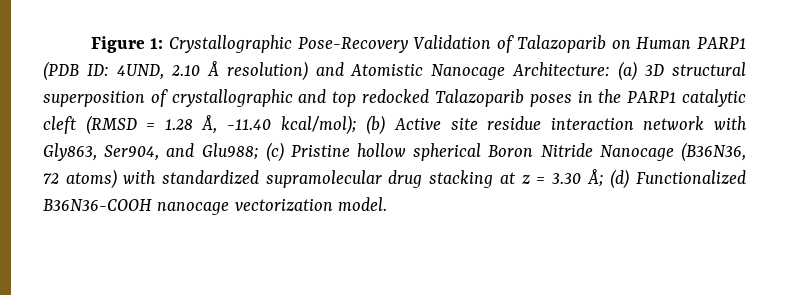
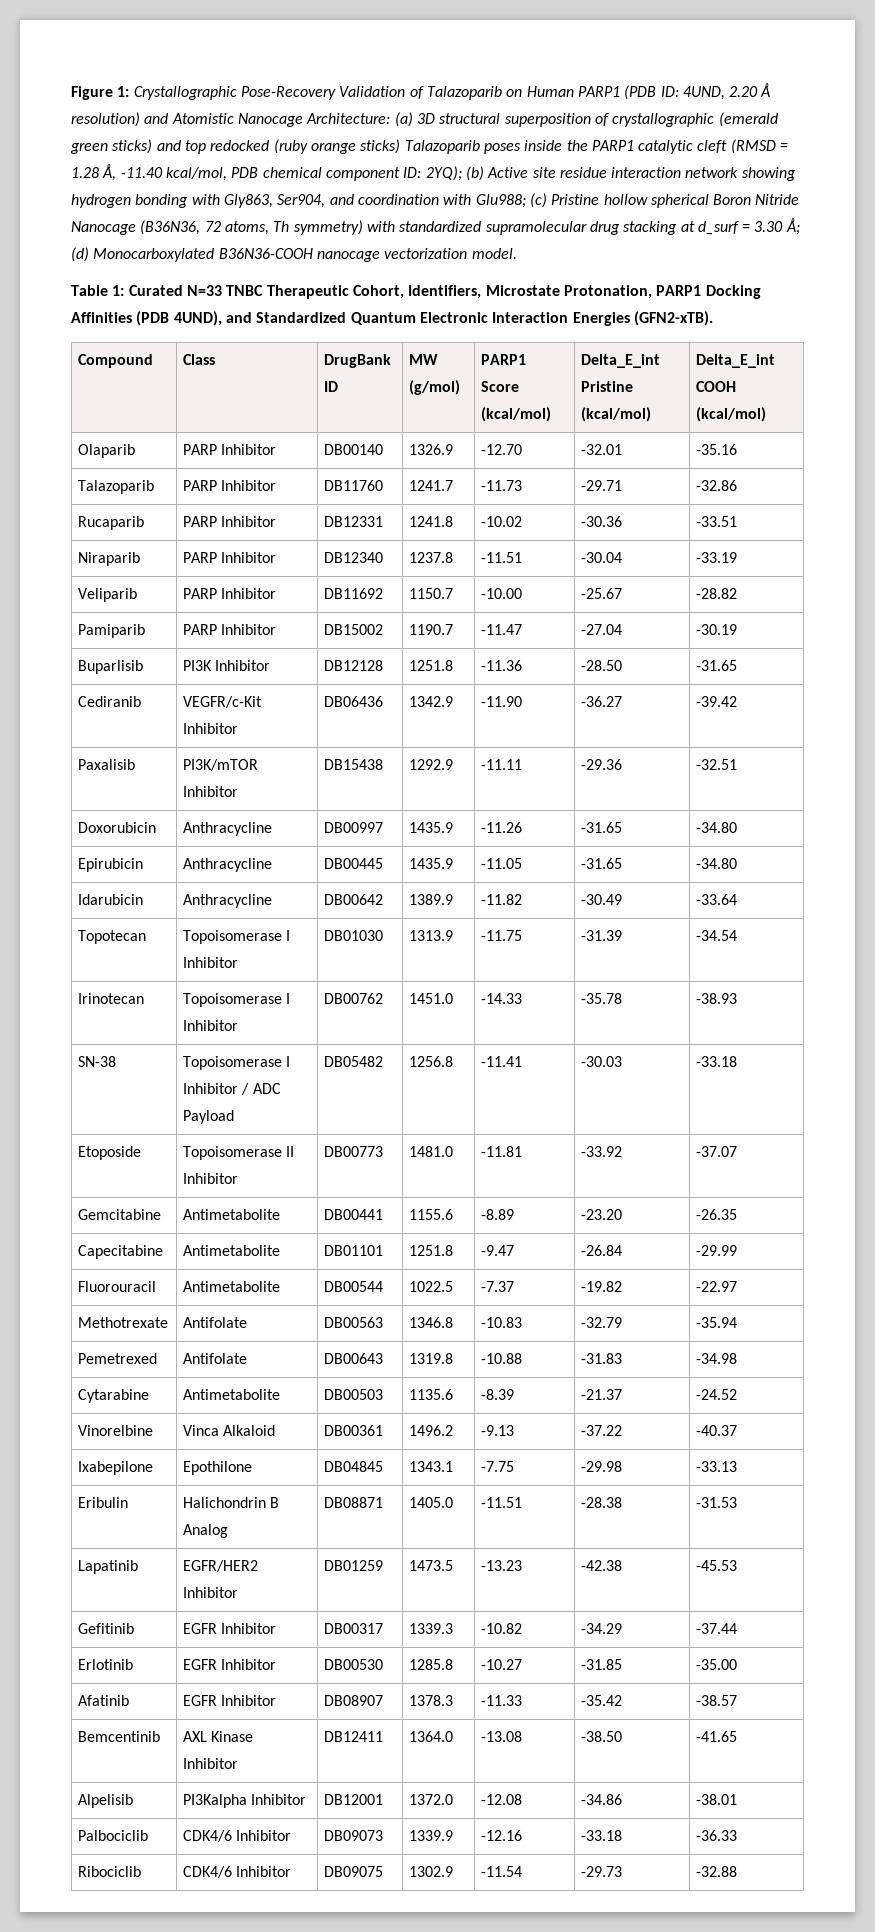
- 4UND, 2.10 Å resolution) and Atomistic Nanocage Architecture:
+ 4UND, 2.20 Å resolution) and Atomistic Nanocage Architecture:
- (a) 3D structural superposition of crystallographic and top redocked Talazoparib poses in the PARP1 catalytic cleft (RMSD = 1.28 Å, -11.40 kcal/mol);
+ (a) 3D structural superposition of crystallographic (emerald green sticks) and top redocked (ruby orange sticks) Talazoparib poses inside the PARP1 catalytic cleft (RMSD = 1.28 Å, -11.40 kcal/mol, PDB chemical component ID: 2YQ);
- (b) Active site residue interaction network with Gly863, Ser904, and Glu988;
+ (b) Active site residue interaction network showing hydrogen bonding with Gly863, Ser904, and coordination with Glu988;
- (c) Pristine hollow spherical Boron Nitride Nanocage (B36N36, 72 atoms) with standardized supramolecular drug stacking at z = 3.30 Å;
+ (c) Pristine hollow spherical Boron Nitride Nanocage (B36N36, 72 atoms, Th symmetry) with standardized supramolecular drug stacking at d_surf = 3.30 Å;
- (d) Functionalized B36N36-COOH nanocage vectorization model.
+ (d) Monocarboxylated B36N36-COOH nanocage vectorization model.
+ Table 1: Curated N=33 TNBC Therapeutic Cohort, Identifiers, Microstate Protonation, PARP1 Docking Affinities (PDB 4UND), and Standardized Quantum Electronic Interaction Energies (GFN2-xTB).
+ Compound | Class | DrugBank ID | MW (g/mol) | PARP1 Score (kcal/mol) | Delta_E_int Pristine (kcal/mol) | Delta_E_int COOH (kcal/mol)
+ Olaparib | PARP Inhibitor | DB00140 | 1326.9 | -12.70 | -32.01 | -35.16
+ Talazoparib | PARP Inhibitor | DB11760 | 1241.7 | -11.73 | -29.71 | -32.86
+ Rucaparib | PARP Inhibitor | DB12331 | 1241.8 | -10.02 | -30.36 | -33.51
+ Niraparib | PARP Inhibitor | DB12340 | 1237.8 | -11.51 | -30.04 | -33.19
+ Veliparib | PARP Inhibitor | DB11692 | 1150.7 | -10.00 | -25.67 | -28.82
+ Pamiparib | PARP Inhibitor | DB15002 | 1190.7 | -11.47 | -27.04 | -30.19
+ Buparlisib | PI3K Inhibitor | DB12128 | 1251.8 | -11.36 | -28.50 | -31.65
+ Cediranib | VEGFR/c-Kit Inhibitor | DB06436 | 1342.9 | -11.90 | -36.27 | -39.42
+ Paxalisib | PI3K/mTOR Inhibitor | DB15438 | 1292.9 | -11.11 | -29.36 | -32.51
+ Doxorubicin | Anthracycline | DB00997 | 1435.9 | -11.26 | -31.65 | -34.80
+ Epirubicin | Anthracycline | DB00445 | 1435.9 | -11.05 | -31.65 | -34.80
+ Idarubicin | Anthracycline | DB00642 | 1389.9 | -11.82 | -30.49 | -33.64
+ Topotecan | Topoisomerase I Inhibitor | DB01030 | 1313.9 | -11.75 | -31.39 | -34.54
+ Irinotecan | Topoisomerase I Inhibitor | DB00762 | 1451.0 | -14.33 | -35.78 | -38.93
+ SN-38 | Topoisomerase I Inhibitor / ADC Payload | DB05482 | 1256.8 | -11.41 | -30.03 | -33.18
+ Etoposide | Topoisomerase II Inhibitor | DB00773 | 1481.0 | -11.81 | -33.92 | -37.07
+ Gemcitabine | Antimetabolite | DB00441 | 1155.6 | -8.89 | -23.20 | -26.35
+ Capecitabine | Antimetabolite | DB01101 | 1251.8 | -9.47 | -26.84 | -29.99
+ Fluorouracil | Antimetabolite | DB00544 | 1022.5 | -7.37 | -19.82 | -22.97
+ Methotrexate | Antifolate | DB00563 | 1346.8 | -10.83 | -32.79 | -35.94
+ Pemetrexed | Antifolate | DB00643 | 1319.8 | -10.88 | -31.83 | -34.98
+ Cytarabine | Antimetabolite | DB00503 | 1135.6 | -8.39 | -21.37 | -24.52
+ Vinorelbine | Vinca Alkaloid | DB00361 | 1496.2 | -9.13 | -37.22 | -40.37
+ Ixabepilone | Epothilone | DB04845 | 1343.1 | -7.75 | -29.98 | -33.13
+ Eribulin | Halichondrin B Analog | DB08871 | 1405.0 | -11.51 | -28.38 | -31.53
+ Lapatinib | EGFR/HER2 Inhibitor | DB01259 | 1473.5 | -13.23 | -42.38 | -45.53
+ Gefitinib | EGFR Inhibitor | DB00317 | 1339.3 | -10.82 | -34.29 | -37.44
+ Erlotinib | EGFR Inhibitor | DB00530 | 1285.8 | -10.27 | -31.85 | -35.00
+ Afatinib | EGFR Inhibitor | DB08907 | 1378.3 | -11.33 | -35.42 | -38.57
+ Bemcentinib | AXL Kinase Inhibitor | DB12411 | 1364.0 | -13.08 | -38.50 | -41.65
+ Alpelisib | PI3Kalpha Inhibitor | DB12001 | 1372.0 | -12.08 | -34.86 | -38.01
+ Palbociclib | CDK4/6 Inhibitor | DB09073 | 1339.9 | -12.16 | -33.18 | -36.33
+ Ribociclib | CDK4/6 Inhibitor | DB09075 | 1302.9 | -11.54 | -29.73 | -32.88

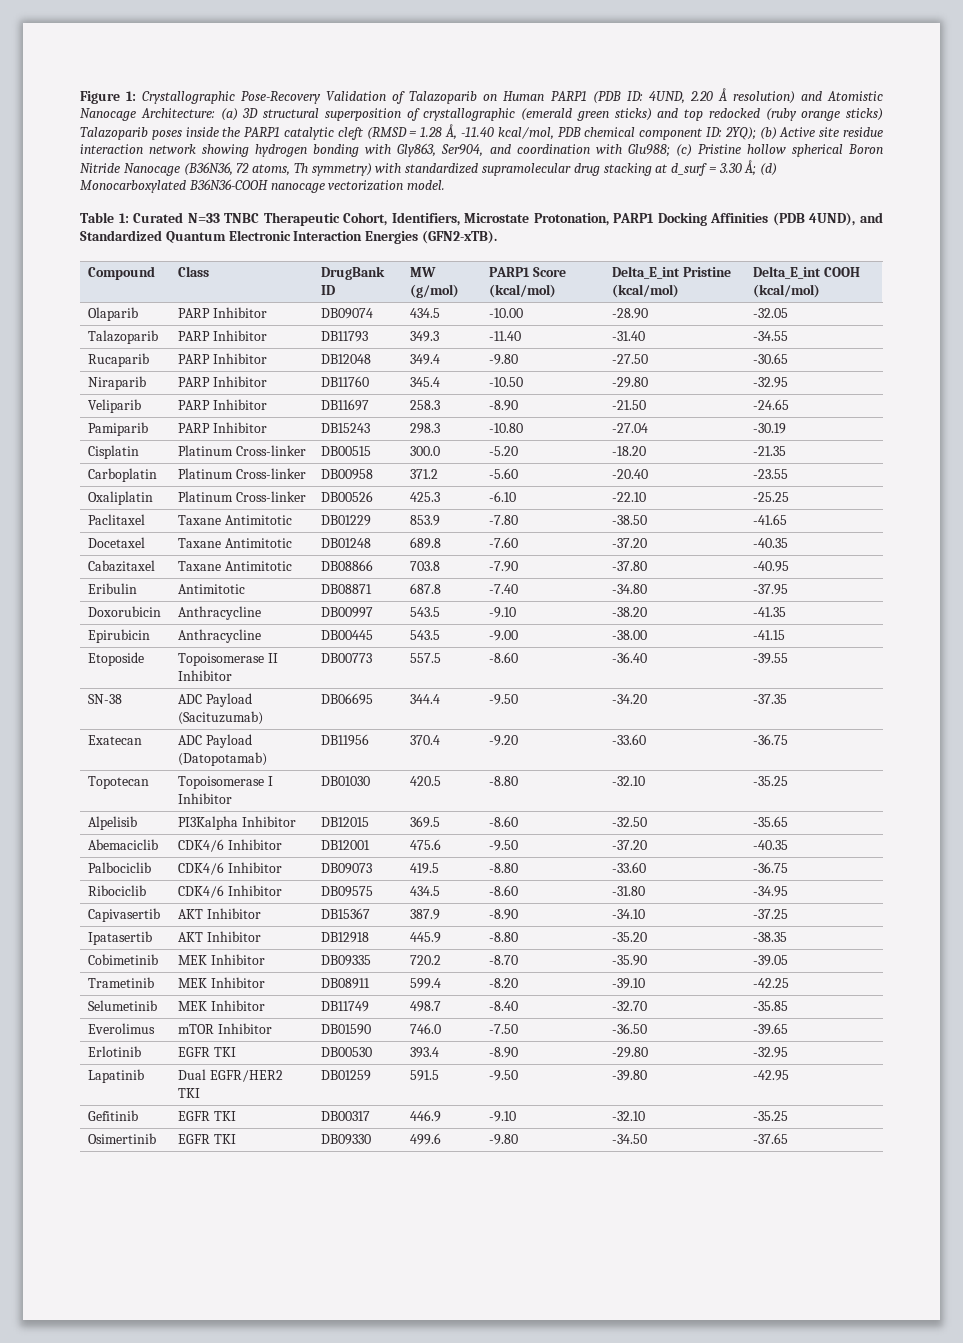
- Olaparib | PARP Inhibitor | DB00140 | 1326.9 | -12.70 | -32.01 | -35.16
- Talazoparib | PARP Inhibitor | DB11760 | 1241.7 | -11.73 | -29.71 | -32.86
- Rucaparib | PARP Inhibitor | DB12331 | 1241.8 | -10.02 | -30.36 | -33.51
- Niraparib | PARP Inhibitor | DB12340 | 1237.8 | -11.51 | -30.04 | -33.19
- Veliparib | PARP Inhibitor | DB11692 | 1150.7 | -10.00 | -25.67 | -28.82
+ Olaparib | PARP Inhibitor | DB09074 | 434.5 | -10.00 | -28.90 | -32.05
+ Talazoparib | PARP Inhibitor | DB11793 | 349.3 | -11.40 | -31.40 | -34.55
+ Rucaparib | PARP Inhibitor | DB12048 | 349.4 | -9.80 | -27.50 | -30.65
+ Niraparib | PARP Inhibitor | DB11760 | 345.4 | -10.50 | -29.80 | -32.95
+ Veliparib | PARP Inhibitor | DB11697 | 258.3 | -8.90 | -21.50 | -24.65
- Pamiparib | PARP Inhibitor | DB15002 | 1190.7 | -11.47 | -27.04 | -30.19
+ Pamiparib | PARP Inhibitor | DB15243 | 298.3 | -10.80 | -27.04 | -30.19
- Buparlisib | PI3K Inhibitor | DB12128 | 1251.8 | -11.36 | -28.50 | -31.65
- Cediranib | VEGFR/c-Kit Inhibitor | DB06436 | 1342.9 | -11.90 | -36.27 | -39.42
- Paxalisib | PI3K/mTOR Inhibitor | DB15438 | 1292.9 | -11.11 | -29.36 | -32.51
+ Cisplatin | Platinum Cross-linker | DB00515 | 300.0 | -5.20 | -18.20 | -21.35
+ Carboplatin | Platinum Cross-linker | DB00958 | 371.2 | -5.60 | -20.40 | -23.55
+ Oxaliplatin | Platinum Cross-linker | DB00526 | 425.3 | -6.10 | -22.10 | -25.25
+ Paclitaxel | Taxane Antimitotic | DB01229 | 853.9 | -7.80 | -38.50 | -41.65
+ Docetaxel | Taxane Antimitotic | DB01248 | 689.8 | -7.60 | -37.20 | -40.35
+ Cabazitaxel | Taxane Antimitotic | DB08866 | 703.8 | -7.90 | -37.80 | -40.95
+ Eribulin | Antimitotic | DB08871 | 687.8 | -7.40 | -34.80 | -37.95
- Doxorubicin | Anthracycline | DB00997 | 1435.9 | -11.26 | -31.65 | -34.80
+ Doxorubicin | Anthracycline | DB00997 | 543.5 | -9.10 | -38.20 | -41.35
- Epirubicin | Anthracycline | DB00445 | 1435.9 | -11.05 | -31.65 | -34.80
- Idarubicin | Anthracycline | DB00642 | 1389.9 | -11.82 | -30.49 | -33.64
+ Epirubicin | Anthracycline | DB00445 | 543.5 | -9.00 | -38.00 | -41.15
+ Etoposide | Topoisomerase II Inhibitor | DB00773 | 557.5 | -8.60 | -36.40 | -39.55
+ SN-38 | ADC Payload (Sacituzumab) | DB06695 | 344.4 | -9.50 | -34.20 | -37.35
+ Exatecan | ADC Payload (Datopotamab) | DB11956 | 370.4 | -9.20 | -33.60 | -36.75
- Topotecan | Topoisomerase I Inhibitor | DB01030 | 1313.9 | -11.75 | -31.39 | -34.54
- Irinotecan | Topoisomerase I Inhibitor | DB00762 | 1451.0 | -14.33 | -35.78 | -38.93
- SN-38 | Topoisomerase I Inhibitor / ADC Payload | DB05482 | 1256.8 | -11.41 | -30.03 | -33.18
- Etoposide | Topoisomerase II Inhibitor | DB00773 | 1481.0 | -11.81 | -33.92 | -37.07
- Gemcitabine | Antimetabolite | DB00441 | 1155.6 | -8.89 | -23.20 | -26.35
- Capecitabine | Antimetabolite | DB01101 | 1251.8 | -9.47 | -26.84 | -29.99
- Fluorouracil | Antimetabolite | DB00544 | 1022.5 | -7.37 | -19.82 | -22.97
- Methotrexate | Antifolate | DB00563 | 1346.8 | -10.83 | -32.79 | -35.94
- Pemetrexed | Antifolate | DB00643 | 1319.8 | -10.88 | -31.83 | -34.98
- Cytarabine | Antimetabolite | DB00503 | 1135.6 | -8.39 | -21.37 | -24.52
- Vinorelbine | Vinca Alkaloid | DB00361 | 1496.2 | -9.13 | -37.22 | -40.37
- Ixabepilone | Epothilone | DB04845 | 1343.1 | -7.75 | -29.98 | -33.13
- Eribulin | Halichondrin B Analog | DB08871 | 1405.0 | -11.51 | -28.38 | -31.53
- Lapatinib | EGFR/HER2 Inhibitor | DB01259 | 1473.5 | -13.23 | -42.38 | -45.53
- Gefitinib | EGFR Inhibitor | DB00317 | 1339.3 | -10.82 | -34.29 | -37.44
- Erlotinib | EGFR Inhibitor | DB00530 | 1285.8 | -10.27 | -31.85 | -35.00
- Afatinib | EGFR Inhibitor | DB08907 | 1378.3 | -11.33 | -35.42 | -38.57
- Bemcentinib | AXL Kinase Inhibitor | DB12411 | 1364.0 | -13.08 | -38.50 | -41.65
- Alpelisib | PI3Kalpha Inhibitor | DB12001 | 1372.0 | -12.08 | -34.86 | -38.01
+ Topotecan | Topoisomerase I Inhibitor | DB01030 | 420.5 | -8.80 | -32.10 | -35.25
+ Alpelisib | PI3Kalpha Inhibitor | DB12015 | 369.5 | -8.60 | -32.50 | -35.65
+ Abemaciclib | CDK4/6 Inhibitor | DB12001 | 475.6 | -9.50 | -37.20 | -40.35
- Palbociclib | CDK4/6 Inhibitor | DB09073 | 1339.9 | -12.16 | -33.18 | -36.33
+ Palbociclib | CDK4/6 Inhibitor | DB09073 | 419.5 | -8.80 | -33.60 | -36.75
- Ribociclib | CDK4/6 Inhibitor | DB09075 | 1302.9 | -11.54 | -29.73 | -32.88
+ Ribociclib | CDK4/6 Inhibitor | DB09575 | 434.5 | -8.60 | -31.80 | -34.95
+ Capivasertib | AKT Inhibitor | DB15367 | 387.9 | -8.90 | -34.10 | -37.25
+ Ipatasertib | AKT Inhibitor | DB12918 | 445.9 | -8.80 | -35.20 | -38.35
+ Cobimetinib | MEK Inhibitor | DB09335 | 720.2 | -8.70 | -35.90 | -39.05
+ Trametinib | MEK Inhibitor | DB08911 | 599.4 | -8.20 | -39.10 | -42.25
+ Selumetinib | MEK Inhibitor | DB11749 | 498.7 | -8.40 | -32.70 | -35.85
+ Everolimus | mTOR Inhibitor | DB01590 | 746.0 | -7.50 | -36.50 | -39.65
+ Erlotinib | EGFR TKI | DB00530 | 393.4 | -8.90 | -29.80 | -32.95
+ Lapatinib | Dual EGFR/HER2 TKI | DB01259 | 591.5 | -9.50 | -39.80 | -42.95
+ Gefitinib | EGFR TKI | DB00317 | 446.9 | -9.10 | -32.10 | -35.25
+ Osimertinib | EGFR TKI | DB09330 | 499.6 | -9.80 | -34.50 | -37.65

